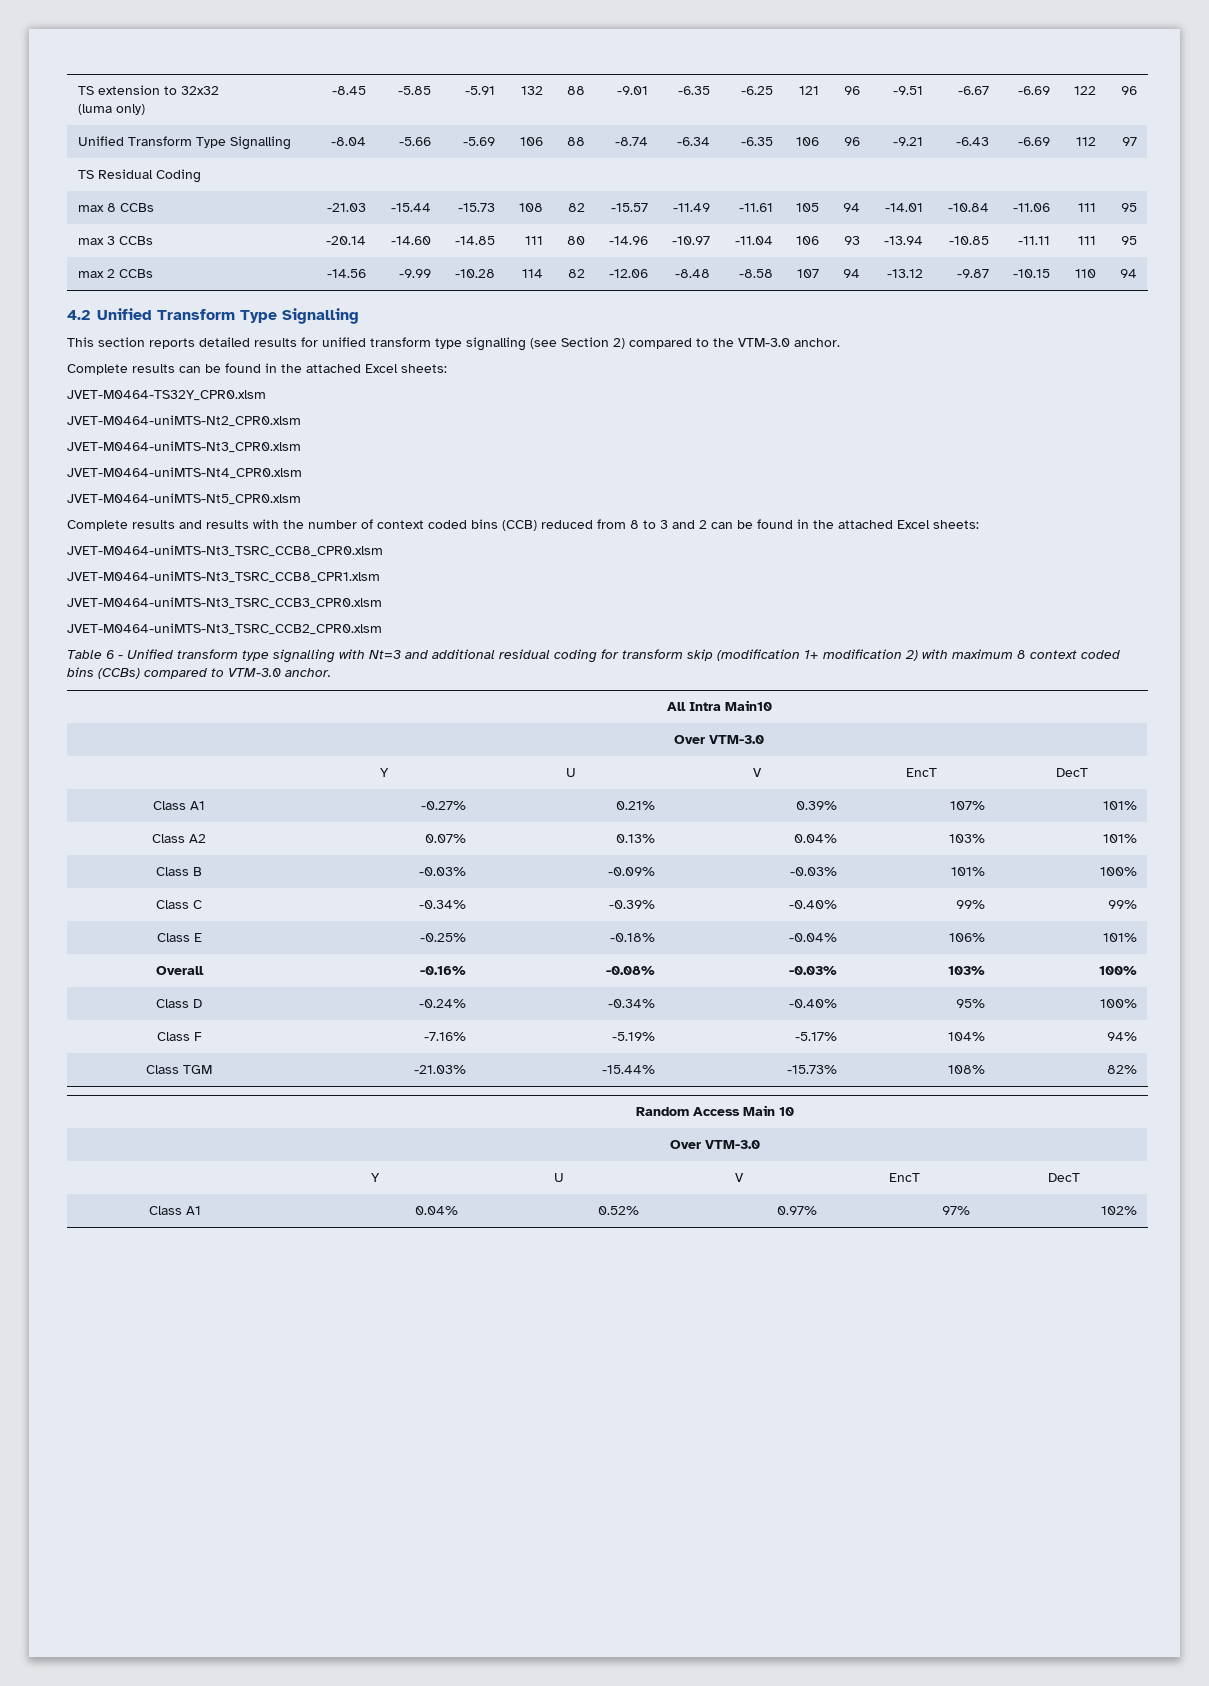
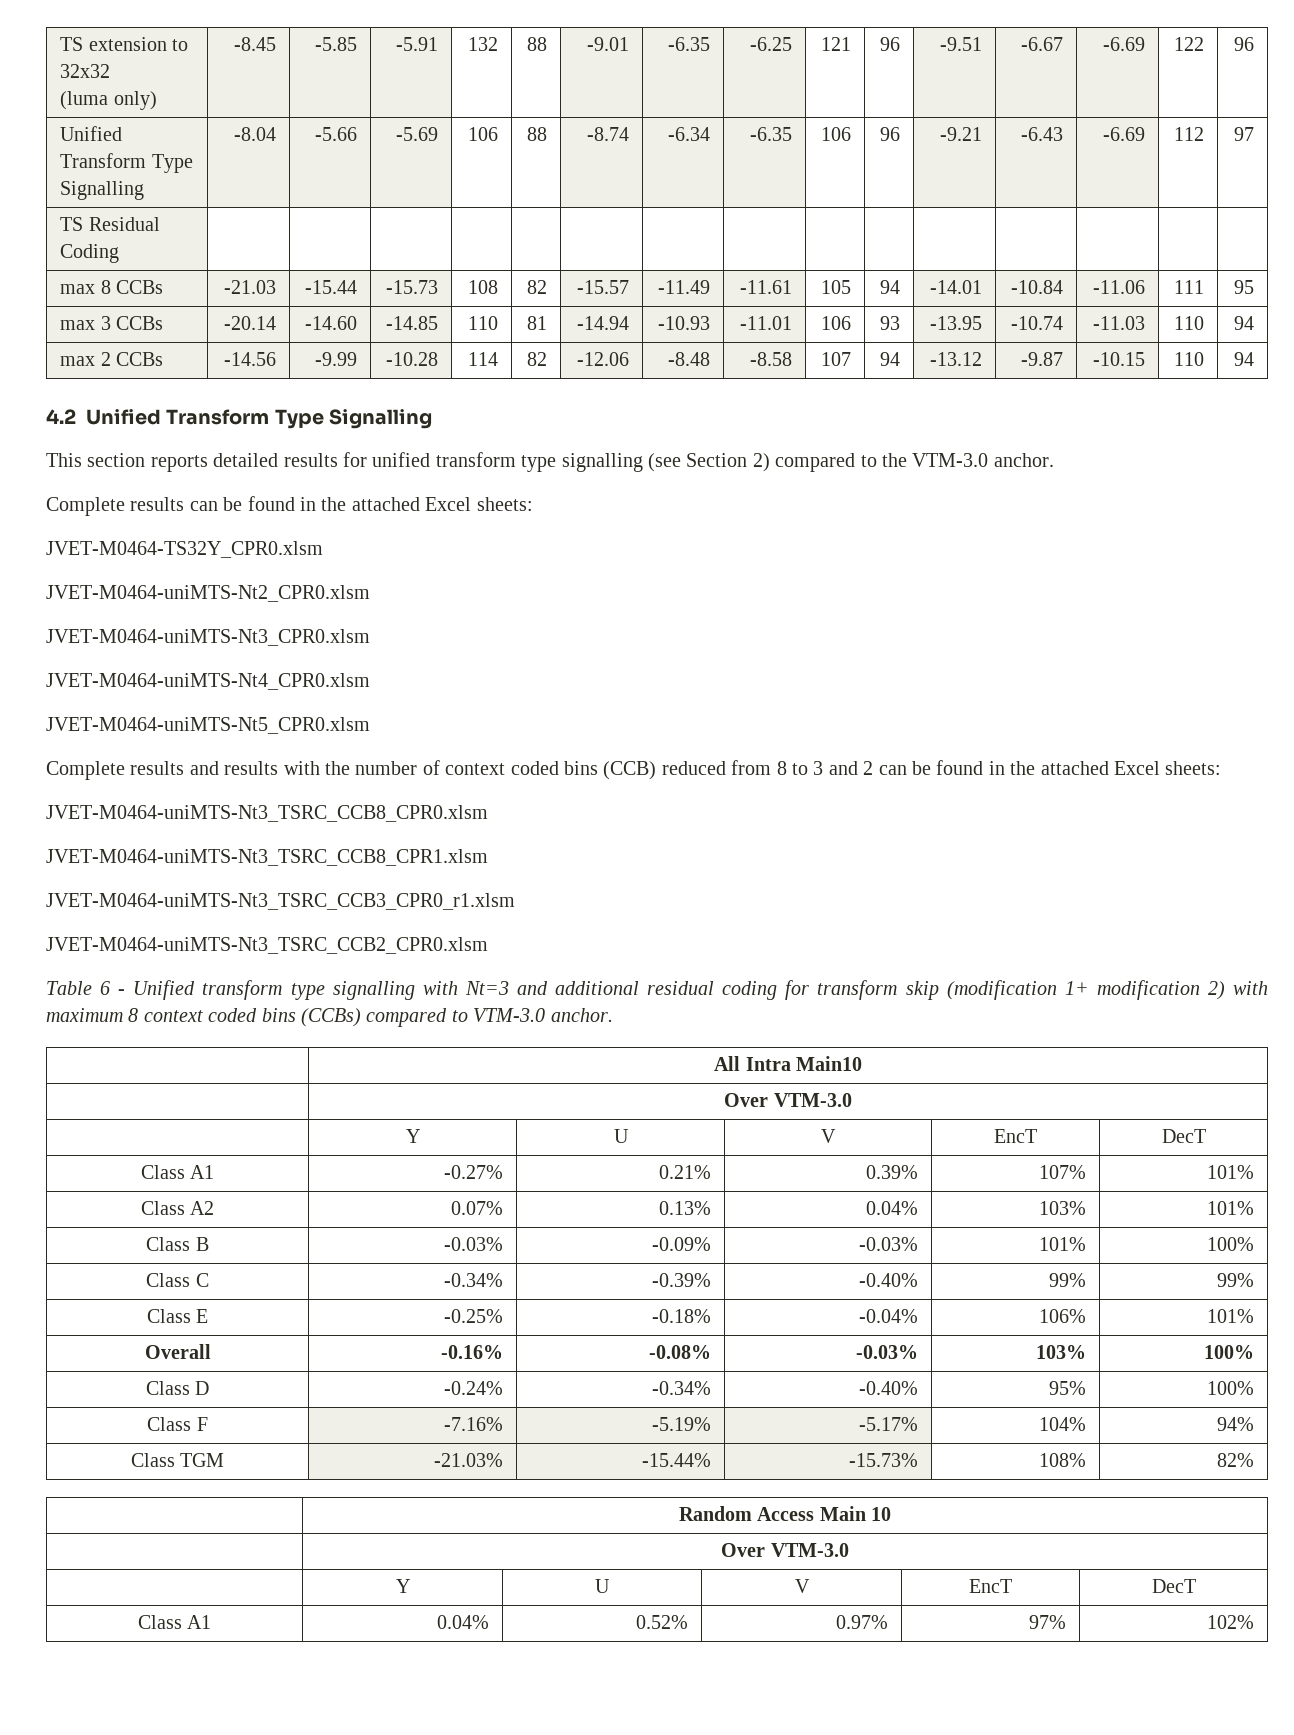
- max 3 CCBs | -20.14 | -14.60 | -14.85 | 111 | 80 | -14.96 | -10.97 | -11.04 | 106 | 93 | -13.94 | -10.85 | -11.11 | 111 | 95
+ max 3 CCBs | -20.14 | -14.60 | -14.85 | 110 | 81 | -14.94 | -10.93 | -11.01 | 106 | 93 | -13.95 | -10.74 | -11.03 | 110 | 94
- JVET-M0464-uniMTS-Nt3_TSRC_CCB3_CPR0.xlsm
+ JVET-M0464-uniMTS-Nt3_TSRC_CCB3_CPR0_r1.xlsm

